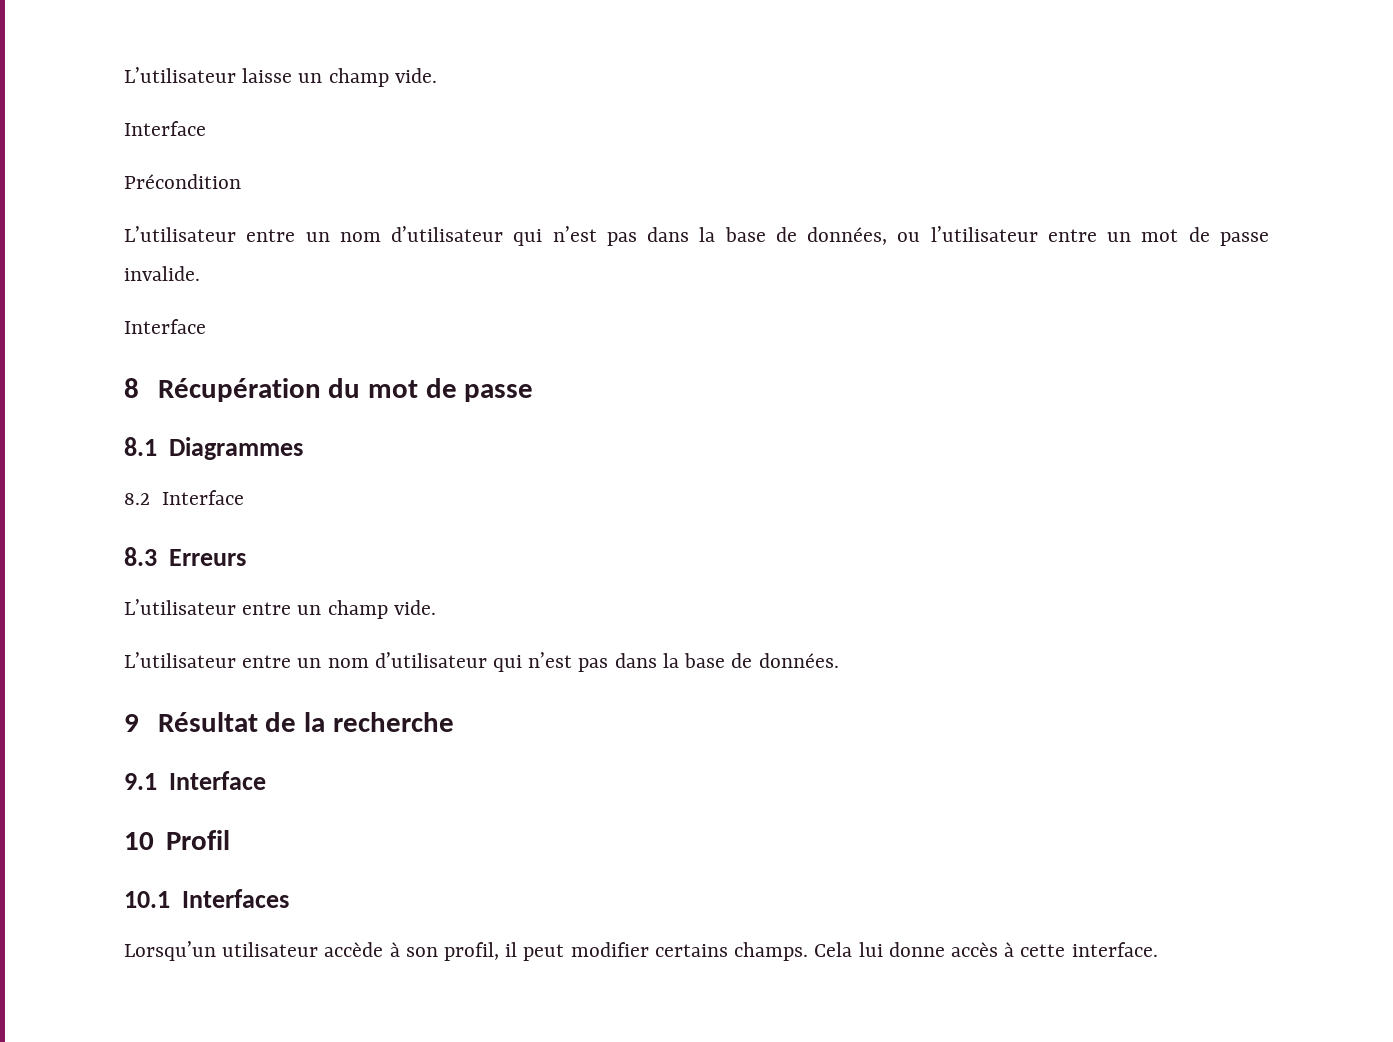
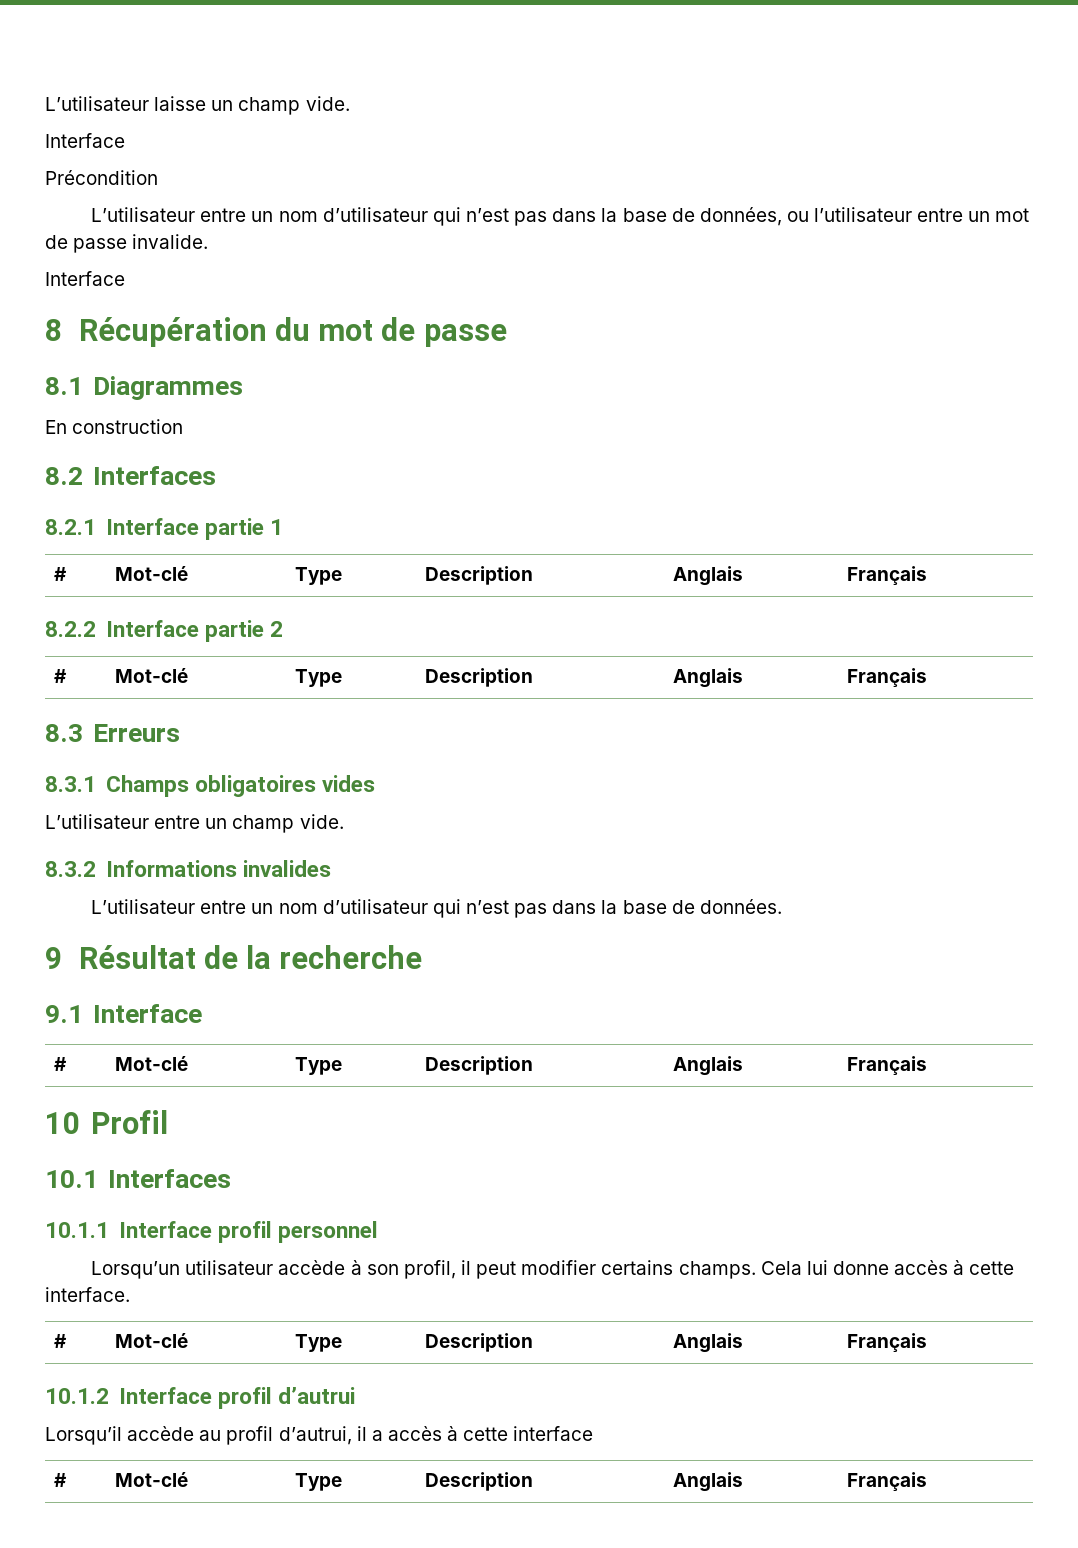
- 8.2 Interface
+ En construction
+ 8.2 Interfaces
+ 8.2.1 Interface partie 1
+ # | Mot-clé | Type | Description | Anglais | Français
+ 8.2.2 Interface partie 2
+ # | Mot-clé | Type | Description | Anglais | Français
  8.3 Erreurs
+ 8.3.1 Champs obligatoires vides
+ 8.3.2 Informations invalides
  9.1 Interface
+ # | Mot-clé | Type | Description | Anglais | Français
+ 10.1.1 Interface profil personnel
  Cela lui donne accès à cette interface.
+ # | Mot-clé | Type | Description | Anglais | Français
+ 10.1.2 Interface profil d’autrui
+ Lorsqu’il accède au profil d’autrui, il a accès à cette interface
+ # | Mot-clé | Type | Description | Anglais | Français

